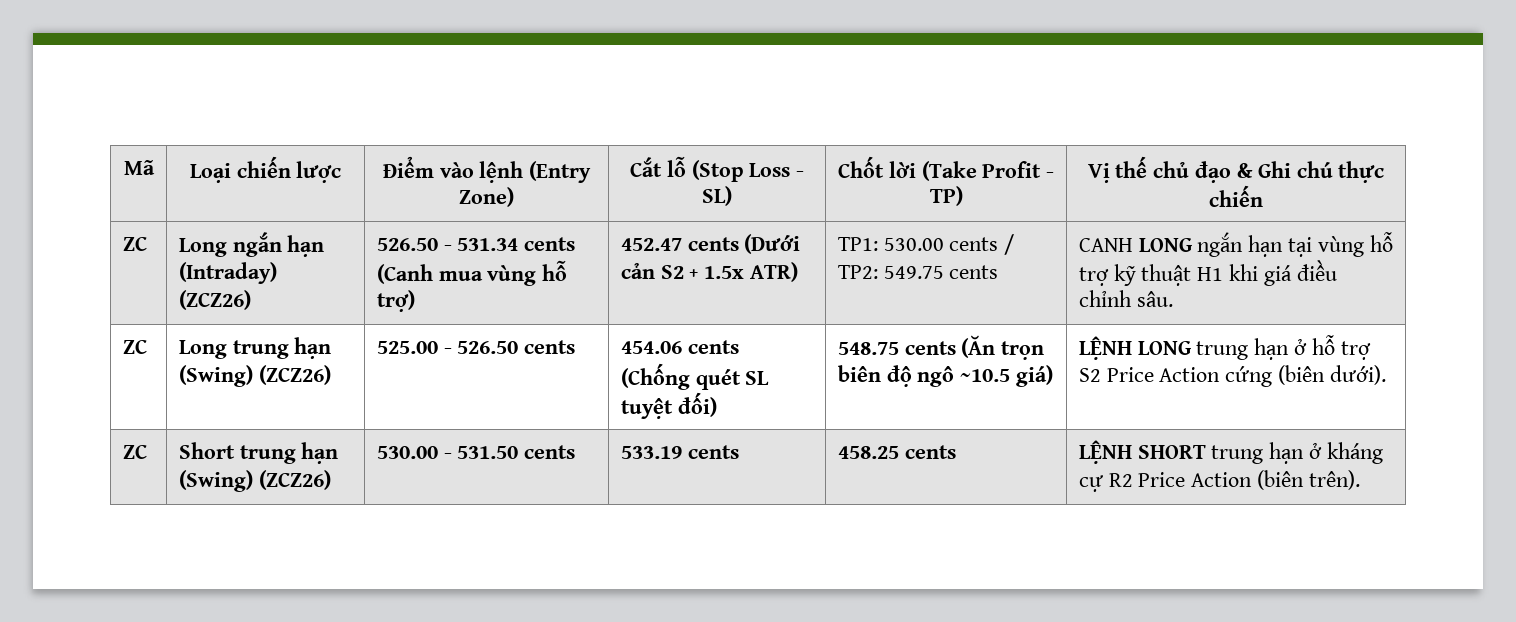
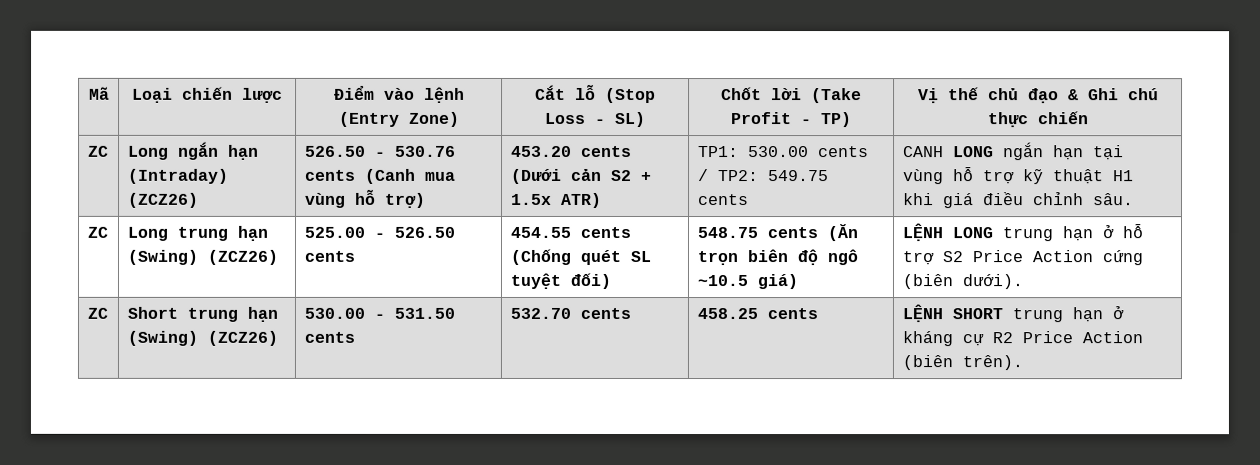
- 526.50 - 531.34 cents (Canh mua vùng hỗ trợ)
+ 526.50 - 530.76 cents (Canh mua vùng hỗ trợ)
- 452.47 cents (Dưới cản S2 + 1.5x ATR)
+ 453.20 cents (Dưới cản S2 + 1.5x ATR)
- ZC | Long trung hạn (Swing) (ZCZ26) | 525.00 - 526.50 cents | 454.06 cents (Chống quét SL tuyệt đối) | 548.75 cents (Ăn trọn biên độ ngô ~10.5 giá) | LỆNH LONG trung hạn ở hỗ trợ S2 Price Action cứng (biên dưới).
+ ZC | Long trung hạn (Swing) (ZCZ26) | 525.00 - 526.50 cents | 454.55 cents (Chống quét SL tuyệt đối) | 548.75 cents (Ăn trọn biên độ ngô ~10.5 giá) | LỆNH LONG trung hạn ở hỗ trợ S2 Price Action cứng (biên dưới).
- ZC | Short trung hạn (Swing) (ZCZ26) | 530.00 - 531.50 cents | 533.19 cents | 458.25 cents | LỆNH SHORT trung hạn ở kháng cự R2 Price Action (biên trên).
+ ZC | Short trung hạn (Swing) (ZCZ26) | 530.00 - 531.50 cents | 532.70 cents | 458.25 cents | LỆNH SHORT trung hạn ở kháng cự R2 Price Action (biên trên).

